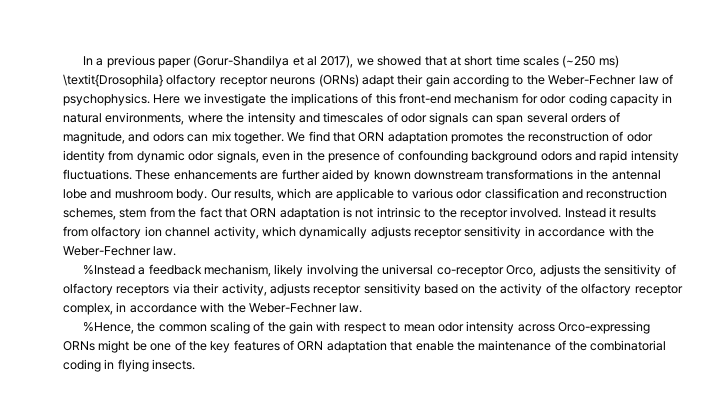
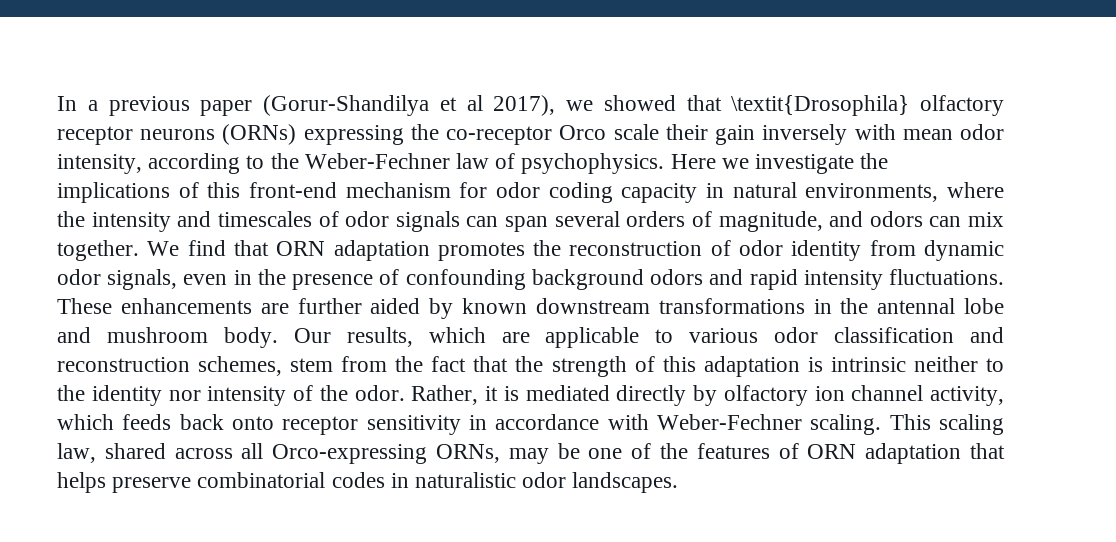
- In a previous paper (Gorur-Shandilya et al 2017), we showed that at short time scales (~250 ms) \textit{Drosophila} olfactory receptor neurons (ORNs) adapt their gain according to the Weber-Fechner law of psychophysics.
+ In a previous paper (Gorur-Shandilya et al 2017), we showed that \textit{Drosophila} olfactory receptor neurons (ORNs) expressing the co-receptor Orco scale their gain inversely with mean odor intensity, according to the Weber-Fechner law of psychophysics.
- Our results, which are applicable to various odor classification and reconstruction schemes, stem from the fact that ORN adaptation is not intrinsic to the receptor involved. Instead it results from olfactory ion channel activity, which dynamically adjusts receptor sensitivity in accordance with the Weber-Fechner law.
- %Instead a feedback mechanism, likely involving the universal co-receptor Orco, adjusts the sensitivity of olfactory receptors via their activity, adjusts receptor sensitivity based on the activity of the olfactory receptor complex, in accordance with the Weber-Fechner law.
- %Hence, the common scaling of the gain with respect to mean odor intensity across Orco-expressing ORNs might be one of the key features of ORN adaptation that enable the maintenance of the combinatorial coding in flying insects.
+ Our results, which are applicable to various odor classification and reconstruction schemes, stem from the fact that the strength of this adaptation is intrinsic neither to the identity nor intensity of the odor. Rather, it is mediated directly by olfactory ion channel activity, which feeds back onto receptor sensitivity in accordance with Weber-Fechner scaling. This scaling law, shared across all Orco-expressing ORNs, may be one of the features of ORN adaptation that helps preserve combinatorial codes in naturalistic odor landscapes.

